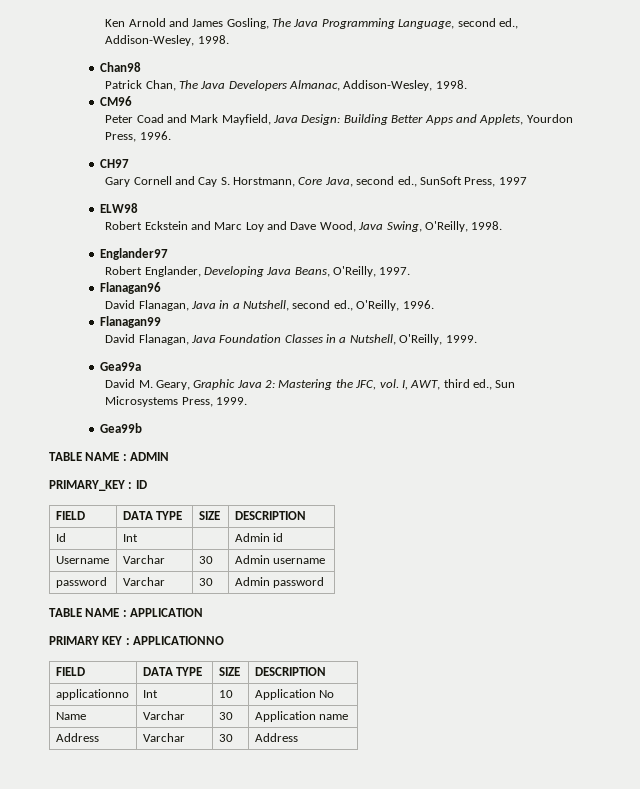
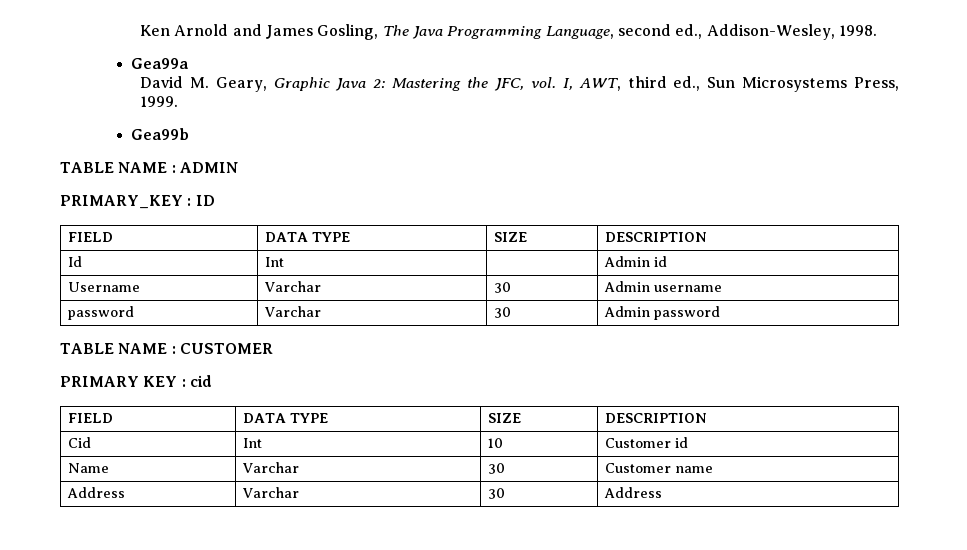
- Chan98
- Patrick Chan, The Java Developers Almanac, Addison-Wesley, 1998.
- CM96
- Peter Coad and Mark Mayfield, Java Design: Building Better Apps and Applets, Yourdon Press, 1996.
- CH97
- Gary Cornell and Cay S. Horstmann, Core Java, second ed., SunSoft Press, 1997
- ELW98
- Robert Eckstein and Marc Loy and Dave Wood, Java Swing, O'Reilly, 1998.
- Englander97
- Robert Englander, Developing Java Beans, O'Reilly, 1997.
- Flanagan96
- David Flanagan, Java in a Nutshell, second ed., O'Reilly, 1996.
- Flanagan99
- David Flanagan, Java Foundation Classes in a Nutshell, O'Reilly, 1999.
- TABLE NAME : APPLICATION
+ TABLE NAME : CUSTOMER
- PRIMARY KEY : APPLICATIONNO
+ PRIMARY KEY : cid
  FIELD | DATA TYPE | SIZE | DESCRIPTION
- applicationno | Int | 10 | Application No
+ Cid | Int | 10 | Customer id
- Name | Varchar | 30 | Application name
+ Name | Varchar | 30 | Customer name

